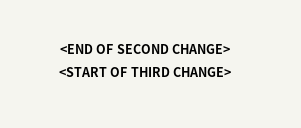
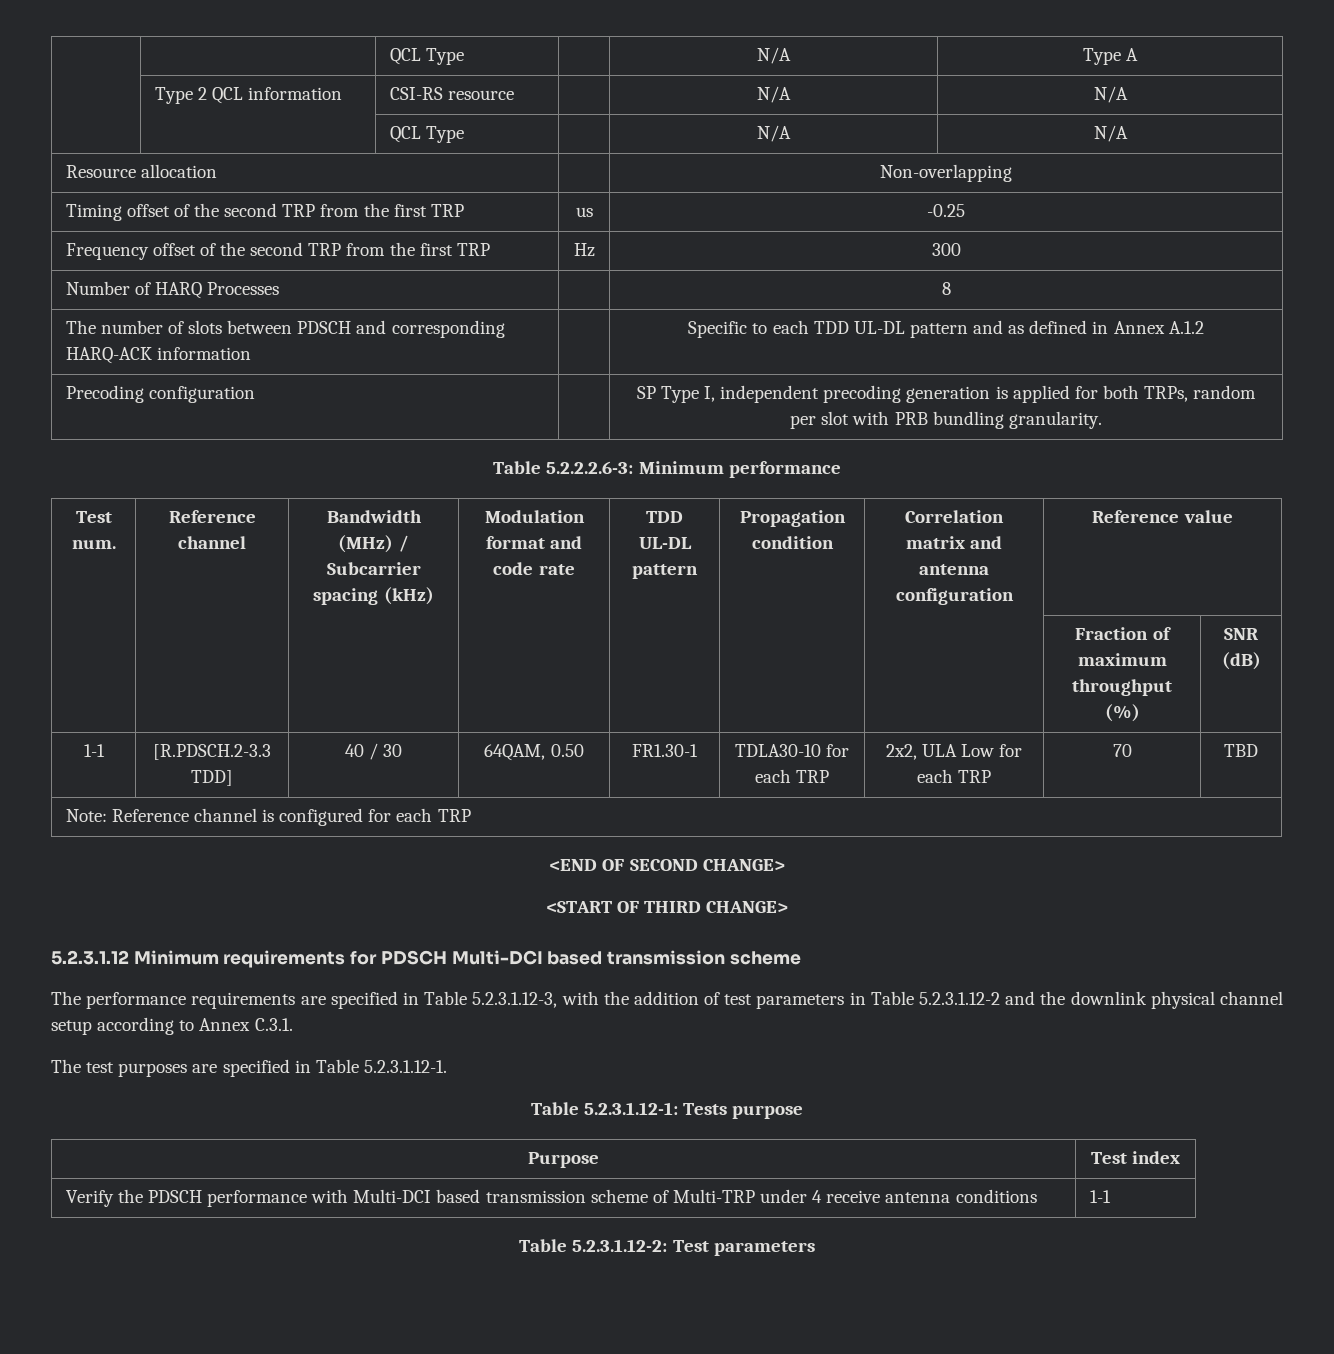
+ | | QCL Type | | N/A | Type A
+ | Type 2 QCL information | CSI-RS resource | | N/A | N/A
+ | | QCL Type | | N/A | N/A
+ Resource allocation | | Non-overlapping
+ Timing offset of the second TRP from the first TRP | us | -0.25
+ Frequency offset of the second TRP from the first TRP | Hz | 300
+ Number of HARQ Processes | | 8
+ The number of slots between PDSCH and corresponding HARQ-ACK information | | Specific to each TDD UL-DL pattern and as defined in Annex A.1.2
+ Precoding configuration | | SP Type I, independent precoding generation is applied for both TRPs, random per slot with PRB bundling granularity.
+ Table 5.2.2.2.6-3: Minimum performance
+ Test num. | Reference channel | Bandwidth (MHz) / Subcarrier spacing (kHz) | Modulation format and code rate | TDD UL-DL pattern | Propagation condition | Correlation matrix and antenna configuration | Reference value
+ | | | | | | | Fraction of maximum throughput (%) | SNR (dB)
+ 1-1 | [R.PDSCH.2-3.3 TDD] | 40 / 30 | 64QAM, 0.50 | FR1.30-1 | TDLA30-10 for each TRP | 2x2, ULA Low for each TRP | 70 | TBD
+ Note: Reference channel is configured for each TRP
+ 5.2.3.1.12 Minimum requirements for PDSCH Multi-DCI based transmission scheme
+ The performance requirements are specified in Table 5.2.3.1.12-3, with the addition of test parameters in Table 5.2.3.1.12-2 and the downlink physical channel setup according to Annex C.3.1.
+ The test purposes are specified in Table 5.2.3.1.12-1.
+ Table 5.2.3.1.12-1: Tests purpose
+ Purpose | Test index
+ Verify the PDSCH performance with Multi-DCI based transmission scheme of Multi-TRP under 4 receive antenna conditions | 1-1
+ Table 5.2.3.1.12-2: Test parameters

